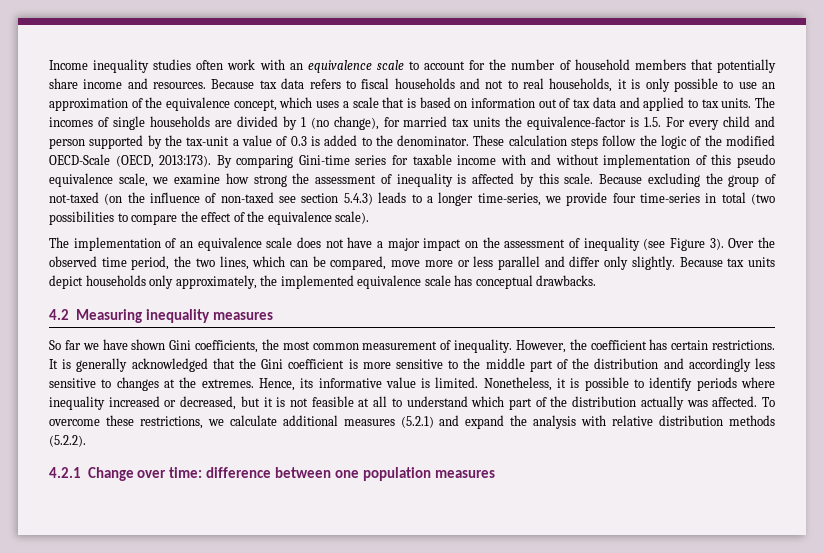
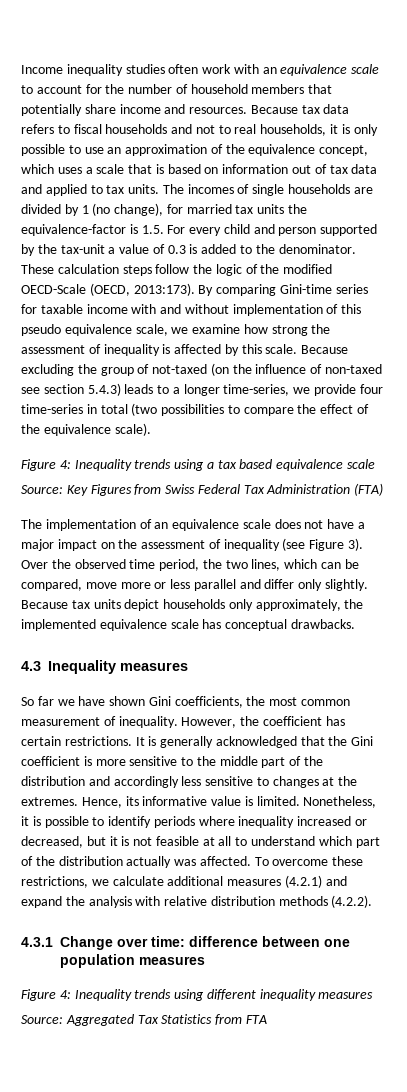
+ Figure 4: Inequality trends using a tax based equivalence scale
+ Source: Key Figures from Swiss Federal Tax Administration (FTA)
- 4.2 Measuring inequality measures
+ 4.3 Inequality measures
- To overcome these restrictions, we calculate additional measures (5.2.1) and expand the analysis with relative distribution methods (5.2.2).
- 4.2.1 Change over time: difference between one population measures
+ To overcome these restrictions, we calculate additional measures (4.2.1) and expand the analysis with relative distribution methods (4.2.2).
+ 4.3.1 Change over time: difference between one population measures
+ Figure 4: Inequality trends using different inequality measures
+ Source: Aggregated Tax Statistics from FTA

